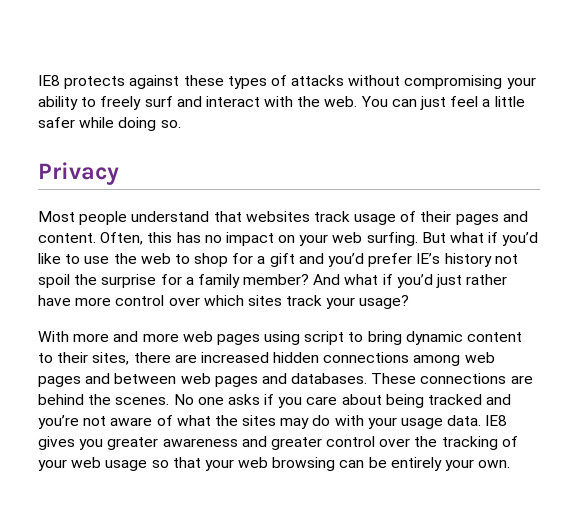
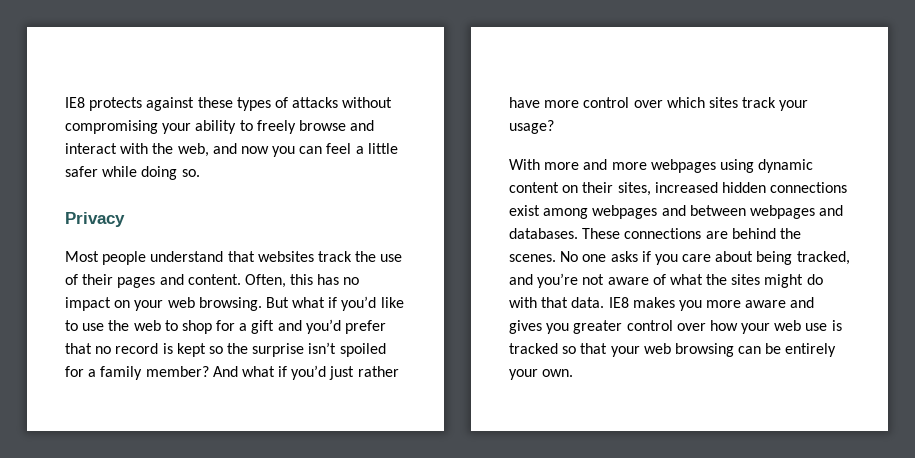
- IE8 protects against these types of attacks without compromising your ability to freely surf and interact with the web. You can just feel a little safer while doing so.
+ IE8 protects against these types of attacks without compromising your ability to freely browse and interact with the web, and now you can feel a little safer while doing so.
- Most people understand that websites track usage of their pages and content.
+ Most people understand that websites track the use of their pages and content.
- Often, this has no impact on your web surfing.
+ Often, this has no impact on your web browsing.
- But what if you’d like to use the web to shop for a gift and you’d prefer IE’s history not spoil the surprise for a family member?
+ But what if you’d like to use the web to shop for a gift and you’d prefer that no record is kept so the surprise isn’t spoiled for a family member?
- With more and more web pages using script to bring dynamic content to their sites, there are increased hidden connections among web pages and between web pages and databases.
+ With more and more webpages using dynamic content on their sites, increased hidden connections exist among webpages and between webpages and databases.
- No one asks if you care about being tracked and you’re not aware of what the sites may do with your usage data. IE8 gives you greater awareness and greater control over the tracking of your web usage so that your web browsing can be entirely your own.
+ No one asks if you care about being tracked, and you’re not aware of what the sites might do with that data. IE8 makes you more aware and gives you greater control over how your web use is tracked so that your web browsing can be entirely your own.

